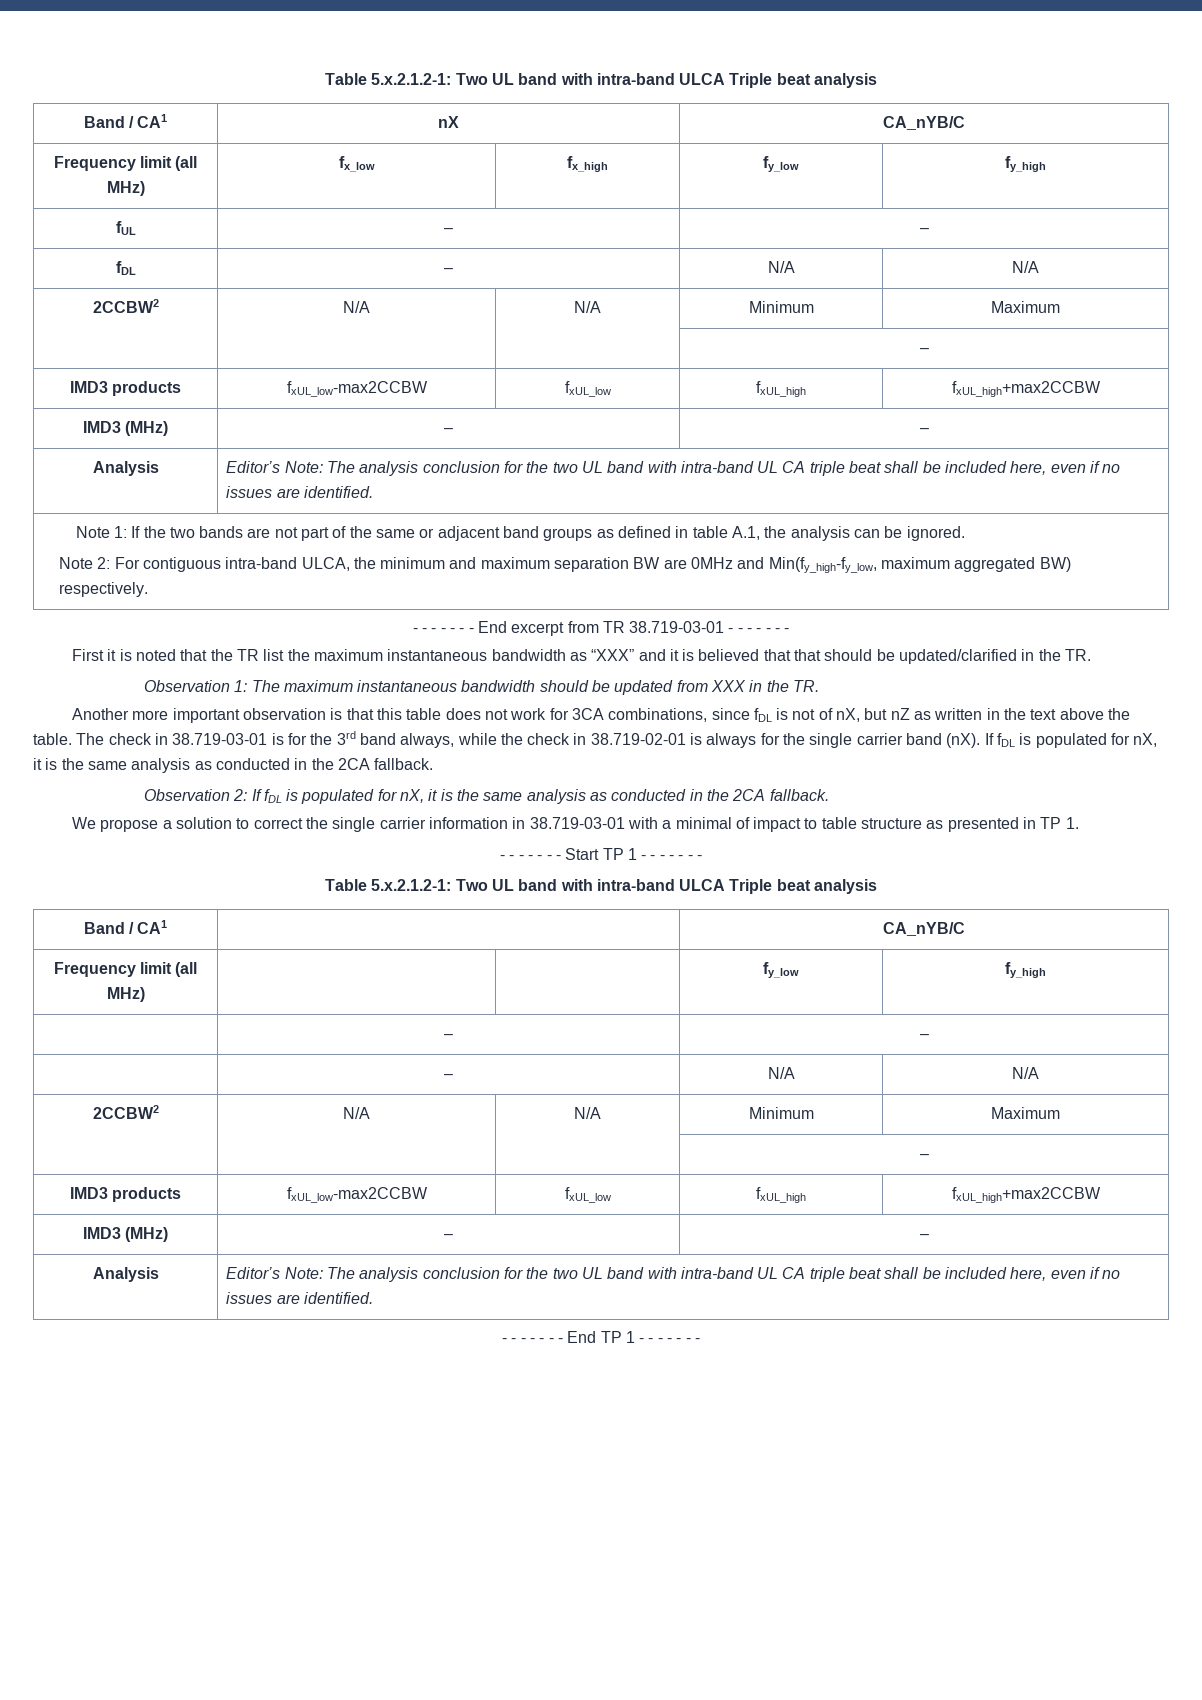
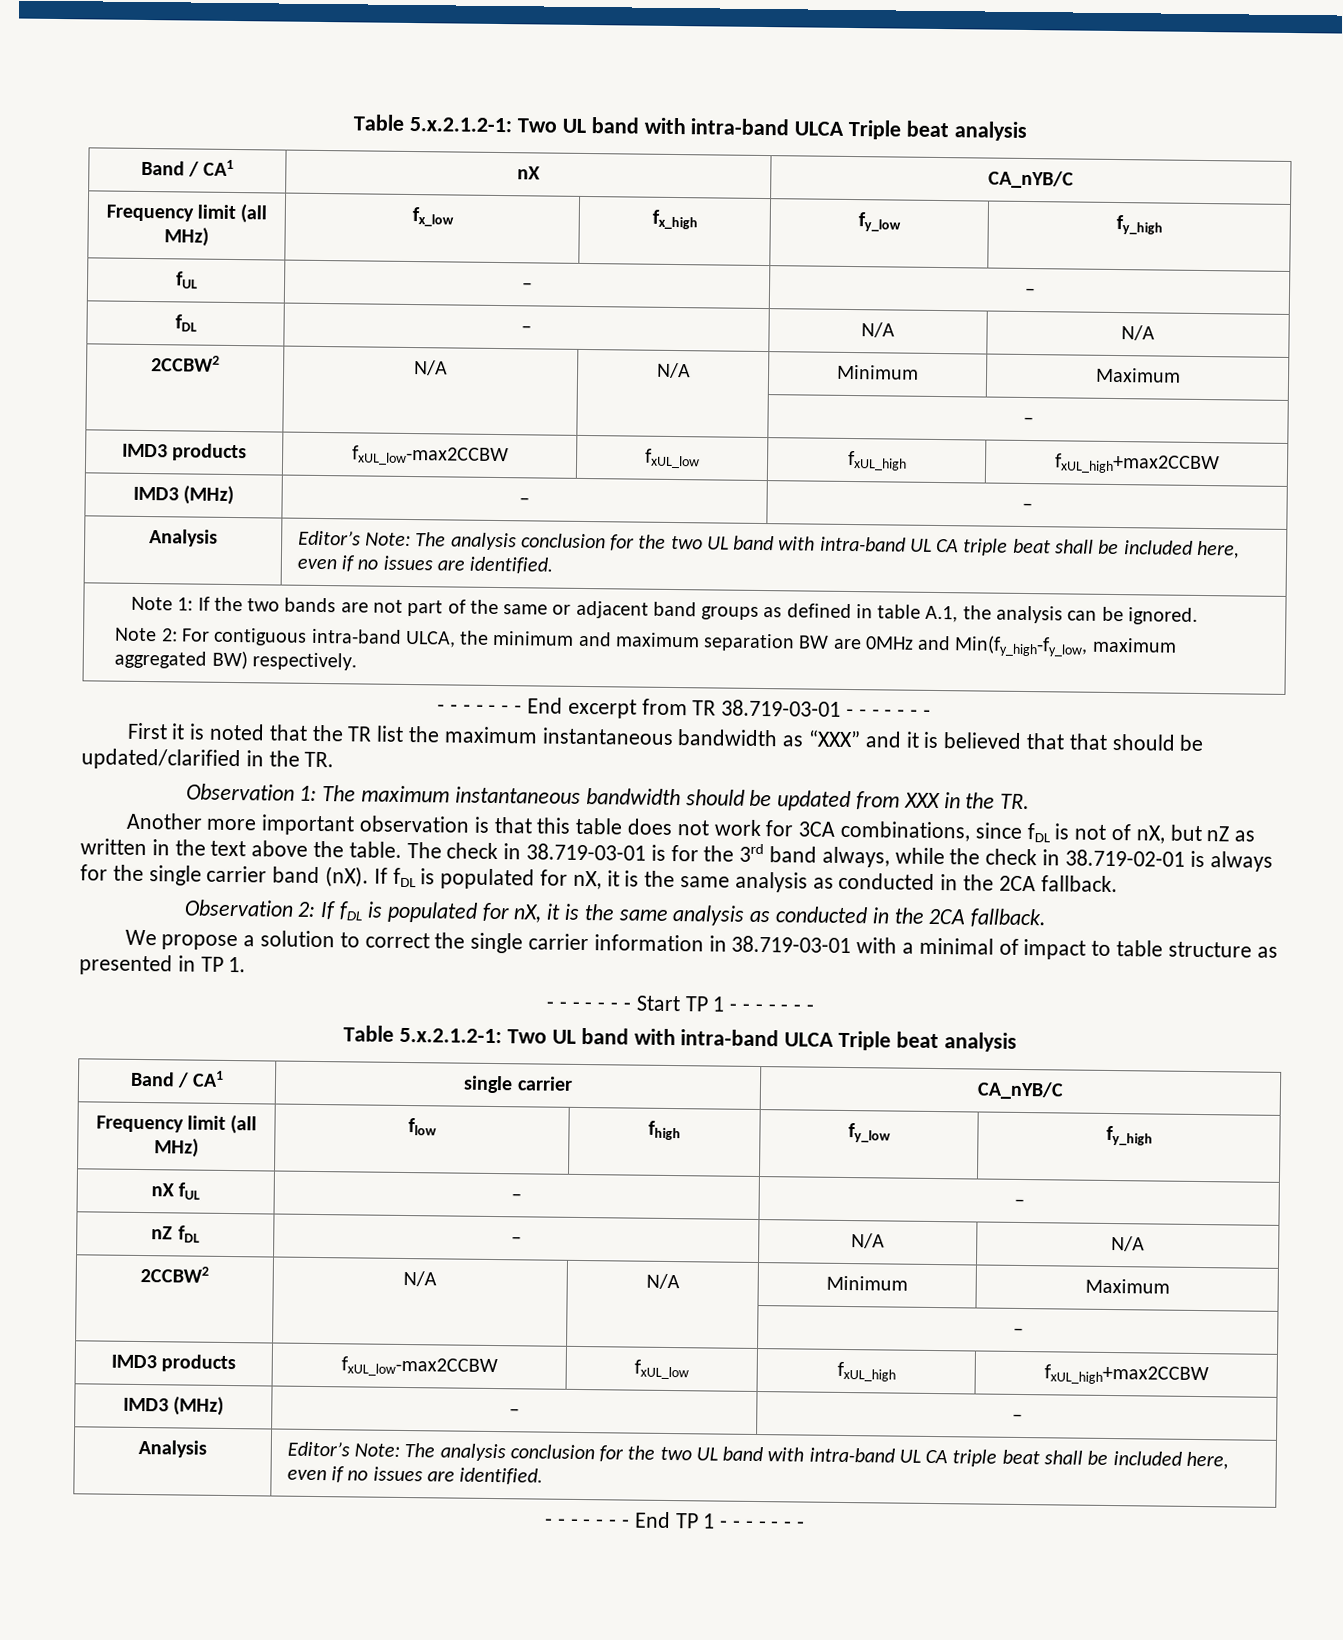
- Band / CA1 | | CA_nYB/C
- Frequency limit (all MHz) | | | fy_low | fy_high
- | – | –
- | – | N/A | N/A
+ Band / CA1 | single carrier | CA_nYB/C
+ Frequency limit (all MHz) | flow | fhigh | fy_low | fy_high
+ nX fUL | – | –
+ nZ fDL | – | N/A | N/A

